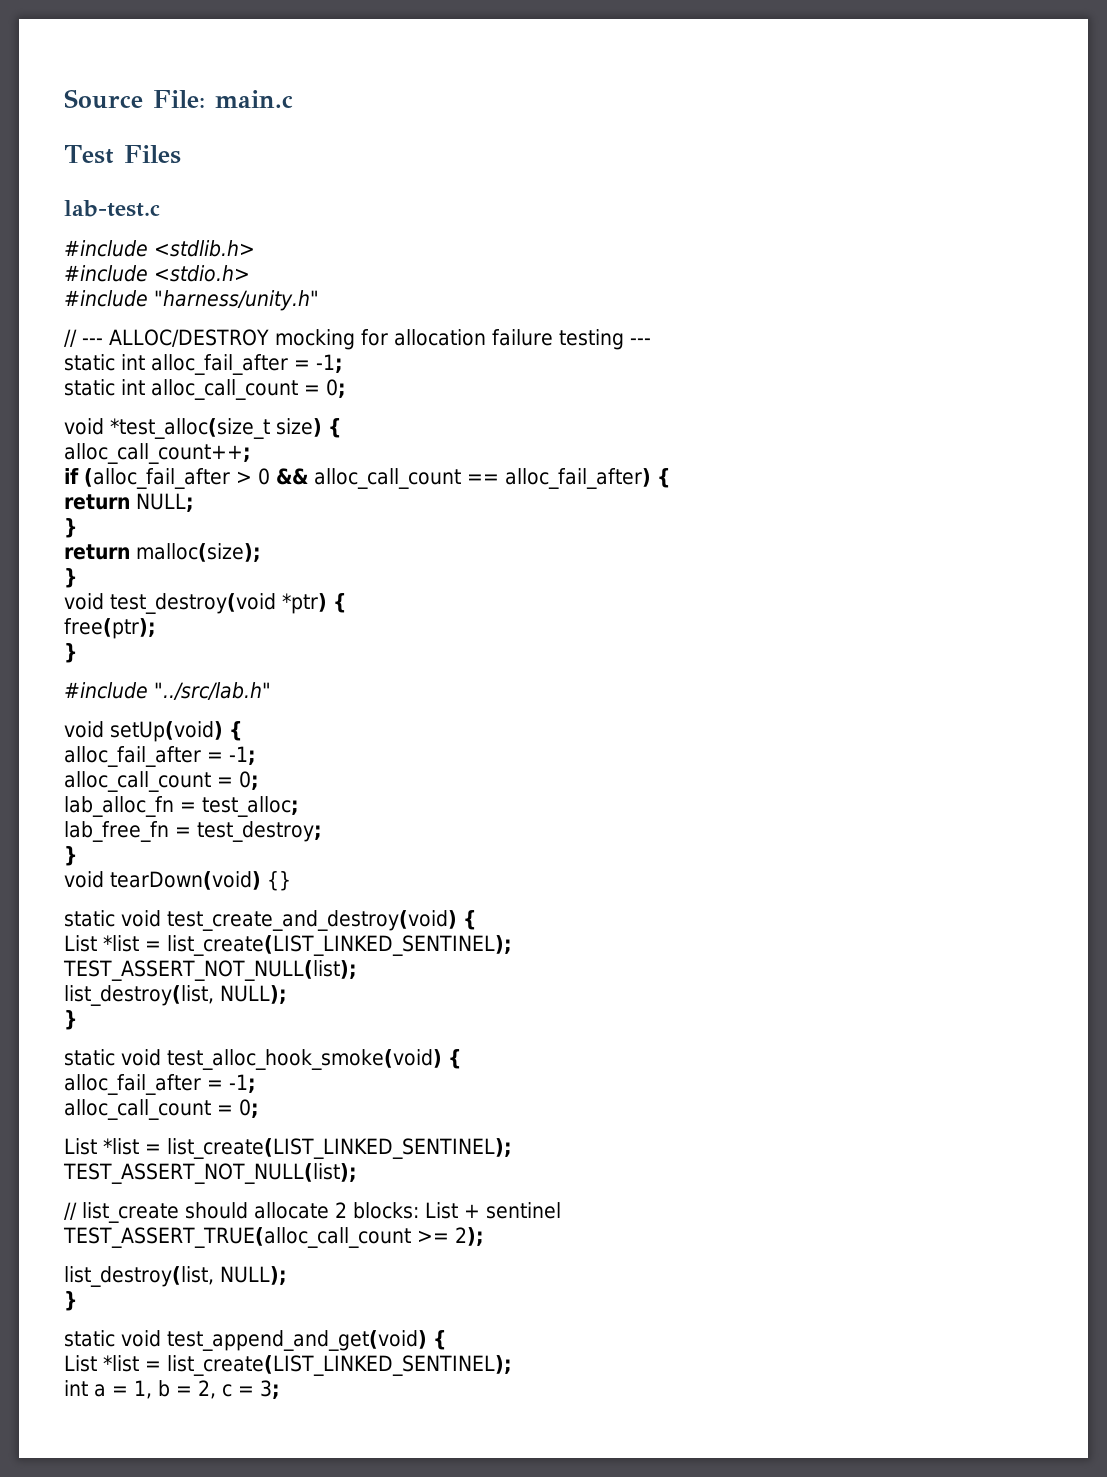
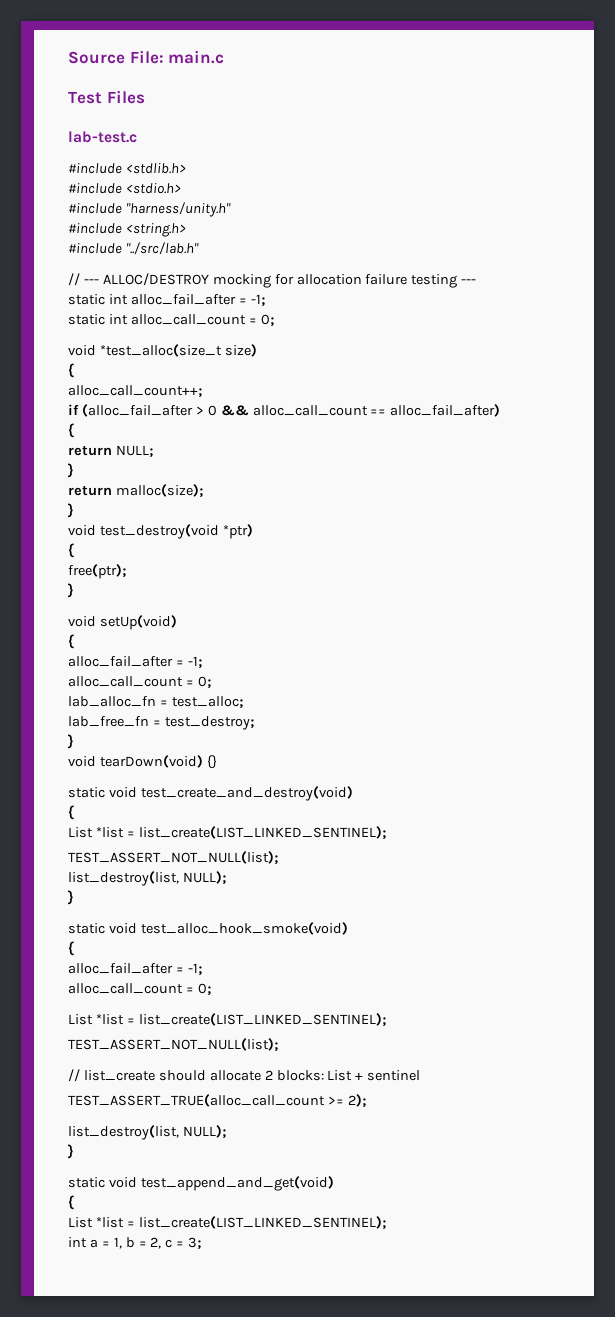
+ #include <string.h>
+ #include "../src/lab.h"
- void *test_alloc(size_t size) {
+ void *test_alloc(size_t size)
+ {
- if (alloc_fail_after > 0 && alloc_call_count == alloc_fail_after) {
+ if (alloc_fail_after > 0 && alloc_call_count == alloc_fail_after)
+ {
- void test_destroy(void *ptr) {
+ void test_destroy(void *ptr)
+ {
- #include "../src/lab.h"
- void setUp(void) {
+ void setUp(void)
+ {
- static void test_create_and_destroy(void) {
+ static void test_create_and_destroy(void)
+ {
- static void test_alloc_hook_smoke(void) {
+ static void test_alloc_hook_smoke(void)
+ {
- static void test_append_and_get(void) {
+ static void test_append_and_get(void)
+ {

